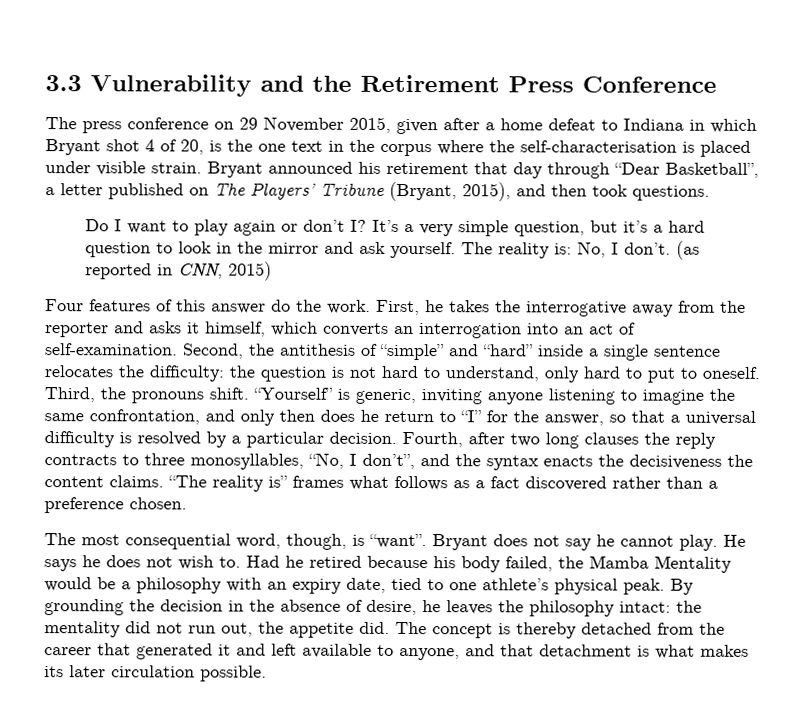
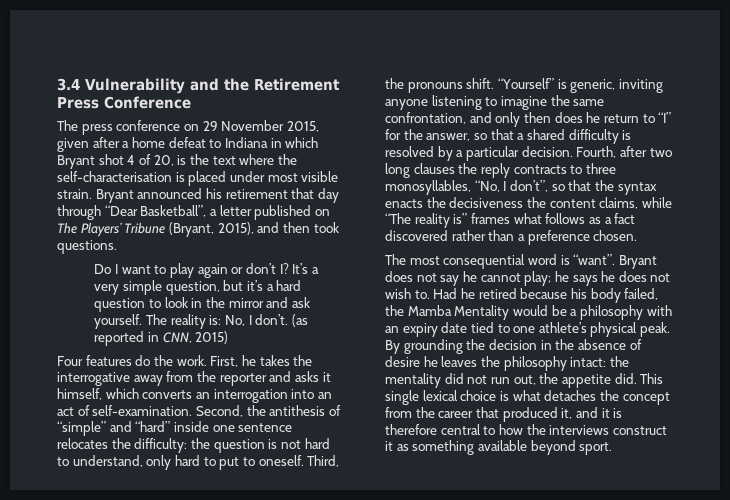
- 3.3 Vulnerability and the Retirement Press Conference
+ 3.4 Vulnerability and the Retirement Press Conference
- The press conference on 29 November 2015, given after a home defeat to Indiana in which Bryant shot 4 of 20, is the one text in the corpus where the self-characterisation is placed under visible strain.
+ The press conference on 29 November 2015, given after a home defeat to Indiana in which Bryant shot 4 of 20, is the text where the self-characterisation is placed under most visible strain.
- Four features of this answer do the work.
+ Four features do the work.
- Second, the antithesis of “simple” and “hard” inside a single sentence relocates the difficulty: the question is not hard to understand, only hard to put to oneself.
+ Second, the antithesis of “simple” and “hard” inside one sentence relocates the difficulty: the question is not hard to understand, only hard to put to oneself.
- “Yourself” is generic, inviting anyone listening to imagine the same confrontation, and only then does he return to “I” for the answer, so that a universal difficulty is resolved by a particular decision.
+ “Yourself” is generic, inviting anyone listening to imagine the same confrontation, and only then does he return to “I” for the answer, so that a shared difficulty is resolved by a particular decision.
- Fourth, after two long clauses the reply contracts to three monosyllables, “No, I don’t”, and the syntax enacts the decisiveness the content claims. “The reality is” frames what follows as a fact discovered rather than a preference chosen.
+ Fourth, after two long clauses the reply contracts to three monosyllables, “No, I don’t”, so that the syntax enacts the decisiveness the content claims, while “The reality is” frames what follows as a fact discovered rather than a preference chosen.
- The most consequential word, though, is “want”.
+ The most consequential word is “want”.
- Bryant does not say he cannot play. He says he does not wish to.
+ Bryant does not say he cannot play; he says he does not wish to.
- Had he retired because his body failed, the Mamba Mentality would be a philosophy with an expiry date, tied to one athlete’s physical peak.
+ Had he retired because his body failed, the Mamba Mentality would be a philosophy with an expiry date tied to one athlete’s physical peak.
- By grounding the decision in the absence of desire, he leaves the philosophy intact: the mentality did not run out, the appetite did.
+ By grounding the decision in the absence of desire he leaves the philosophy intact: the mentality did not run out, the appetite did.
- The concept is thereby detached from the career that generated it and left available to anyone, and that detachment is what makes its later circulation possible.
+ This single lexical choice is what detaches the concept from the career that produced it, and it is therefore central to how the interviews construct it as something available beyond sport.

